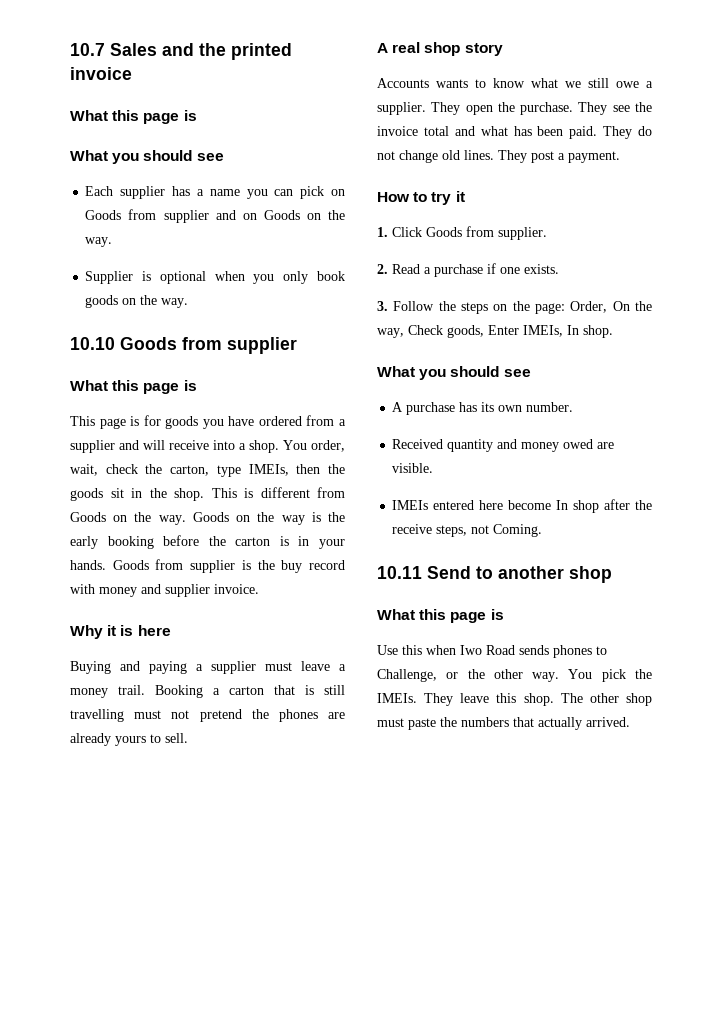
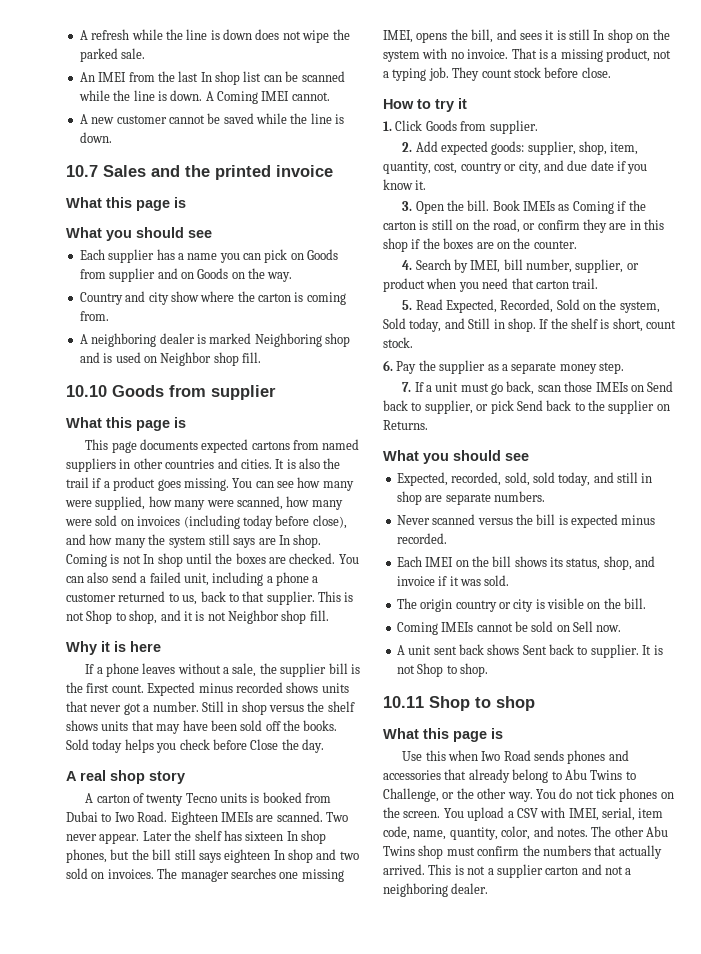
+ A refresh while the line is down does not wipe the parked sale.
+ An IMEI from the last In shop list can be scanned while the line is down. A Coming IMEI cannot.
+ A new customer cannot be saved while the line is down.
- Supplier is optional when you only book goods on the way.
+ Country and city show where the carton is coming from.
+ A neighboring dealer is marked Neighboring shop and is used on Neighbor shop fill.
- This page is for goods you have ordered from a supplier and will receive into a shop. You order, wait, check the carton, type IMEIs, then the goods sit in the shop. This is different from Goods on the way. Goods on the way is the early booking before the carton is in your hands. Goods from supplier is the buy record with money and supplier invoice.
+ This page documents expected cartons from named suppliers in other countries and cities. It is also the trail if a product goes missing. You can see how many were supplied, how many were scanned, how many were sold on invoices (including today before close), and how many the system still says are In shop. Coming is not In shop until the boxes are checked. You can also send a failed unit, including a phone a customer returned to us, back to that supplier. This is not Shop to shop, and it is not Neighbor shop fill.
  Why it is here
- Buying and paying a supplier must leave a money trail. Booking a carton that is still travelling must not pretend the phones are already yours to sell.
+ If a phone leaves without a sale, the supplier bill is the first count. Expected minus recorded shows units that never got a number. Still in shop versus the shelf shows units that may have been sold off the books. Sold today helps you check before Close the day.
  A real shop story
- Accounts wants to know what we still owe a supplier. They open the purchase. They see the invoice total and what has been paid. They do not change old lines. They post a payment.
+ A carton of twenty Tecno units is booked from Dubai to Iwo Road. Eighteen IMEIs are scanned. Two never appear. Later the shelf has sixteen In shop phones, but the bill still says eighteen In shop and two sold on invoices. The manager searches one missing IMEI, opens the bill, and sees it is still In shop on the system with no invoice. That is a missing product, not a typing job. They count stock before close.
- 2. Read a purchase if one exists.
- 3. Follow the steps on the page: Order, On the way, Check goods, Enter IMEIs, In shop.
+ 2. Add expected goods: supplier, shop, item, quantity, cost, country or city, and due date if you know it.
+ 3. Open the bill. Book IMEIs as Coming if the carton is still on the road, or confirm they are in this shop if the boxes are on the counter.
+ 4. Search by IMEI, bill number, supplier, or product when you need that carton trail.
+ 5. Read Expected, Recorded, Sold on the system, Sold today, and Still in shop. If the shelf is short, count stock.
+ 6. Pay the supplier as a separate money step.
+ 7. If a unit must go back, scan those IMEIs on Send back to supplier, or pick Send back to the supplier on Returns.
  What you should see
- A purchase has its own number.
- Received quantity and money owed are visible.
- IMEIs entered here become In shop after the receive steps, not Coming.
- 10.11 Send to another shop
+ Expected, recorded, sold, sold today, and still in shop are separate numbers.
+ Never scanned versus the bill is expected minus recorded.
+ Each IMEI on the bill shows its status, shop, and invoice if it was sold.
+ The origin country or city is visible on the bill.
+ Coming IMEIs cannot be sold on Sell now.
+ A unit sent back shows Sent back to supplier. It is not Shop to shop.
+ 10.11 Shop to shop
- Use this when Iwo Road sends phones to Challenge, or the other way.
+ Use this when Iwo Road sends phones and accessories that already belong to Abu Twins to Challenge, or the other way.
- You pick the IMEIs. They leave this shop. The other shop must paste the numbers that actually arrived.
+ You do not tick phones on the screen. You upload a CSV with IMEI, serial, item code, name, quantity, color, and notes. The other Abu Twins shop must confirm the numbers that actually arrived.
+ This is not a supplier carton and not a neighboring dealer.

